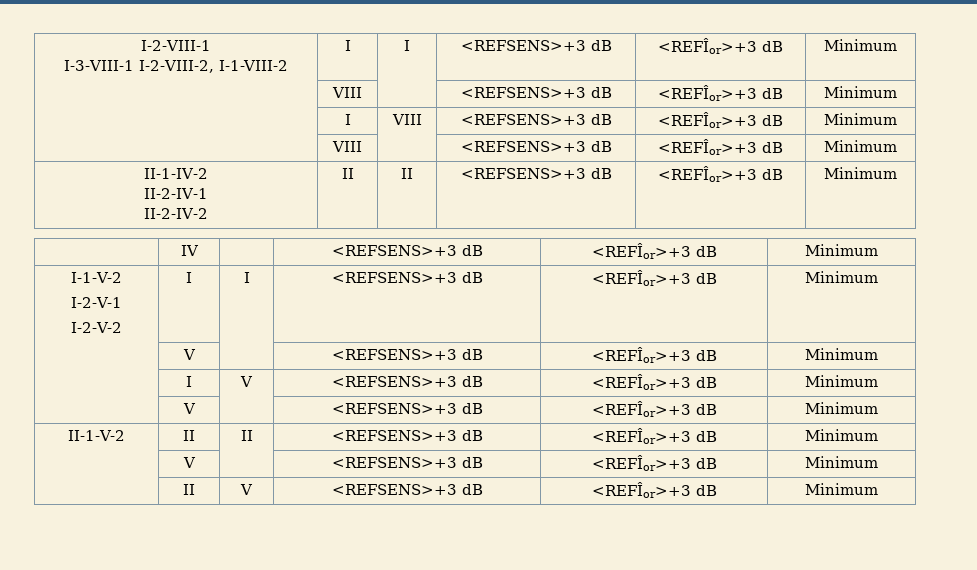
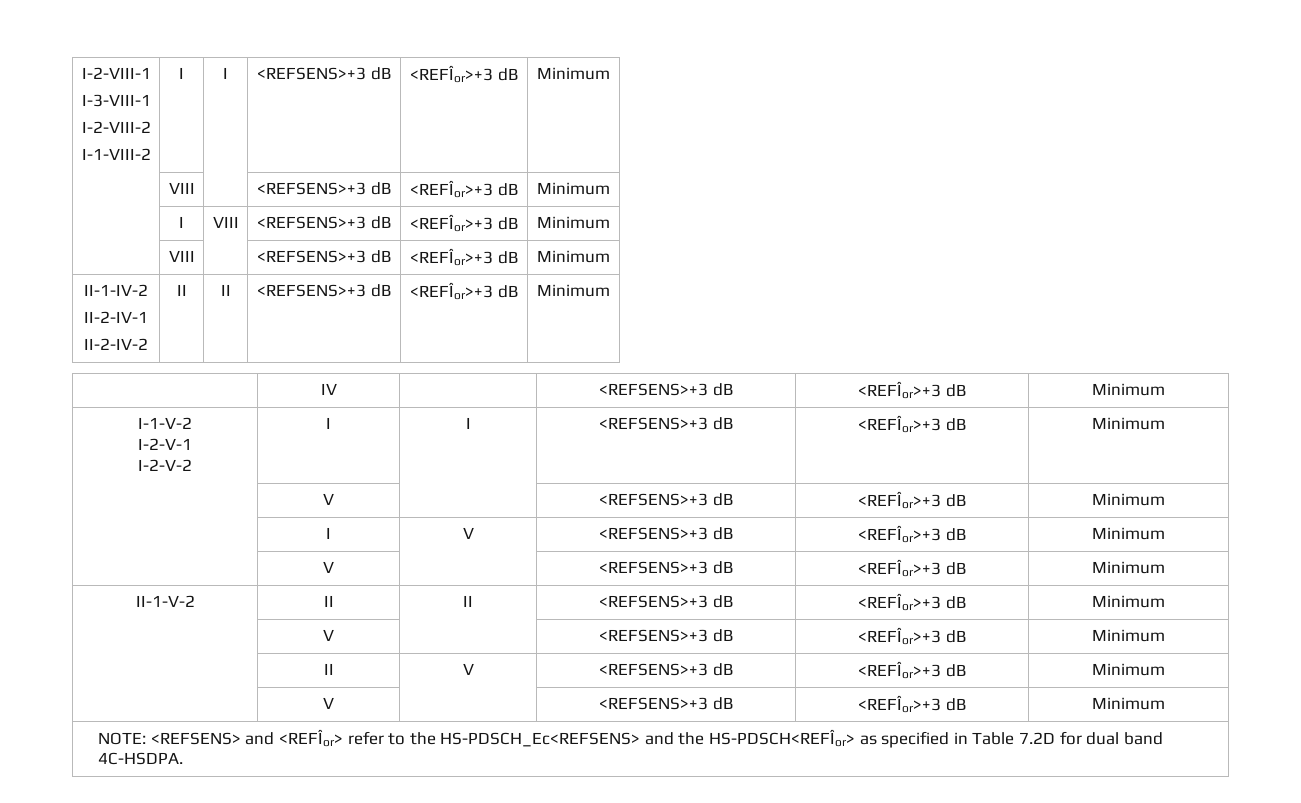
  I-2-VIII-1
- I-3-VIII-1 I-2-VIII-2, I-1-VIII-2 | I | I | <REFSENS>+3 dB | <REFÎor>+3 dB | Minimum
+ I-3-VIII-1
+ I-2-VIII-2
+ I-1-VIII-2 | I | I | <REFSENS>+3 dB | <REFÎor>+3 dB | Minimum
  | II | V | <REFSENS>+3 dB | <REFÎor>+3 dB | Minimum
+ | V | | <REFSENS>+3 dB | <REFÎor>+3 dB | Minimum
+ NOTE: <REFSENS> and <REFÎor> refer to the HS-PDSCH_Ec<REFSENS> and the HS-PDSCH<REFÎor> as specified in Table 7.2D for dual band 4C-HSDPA.

